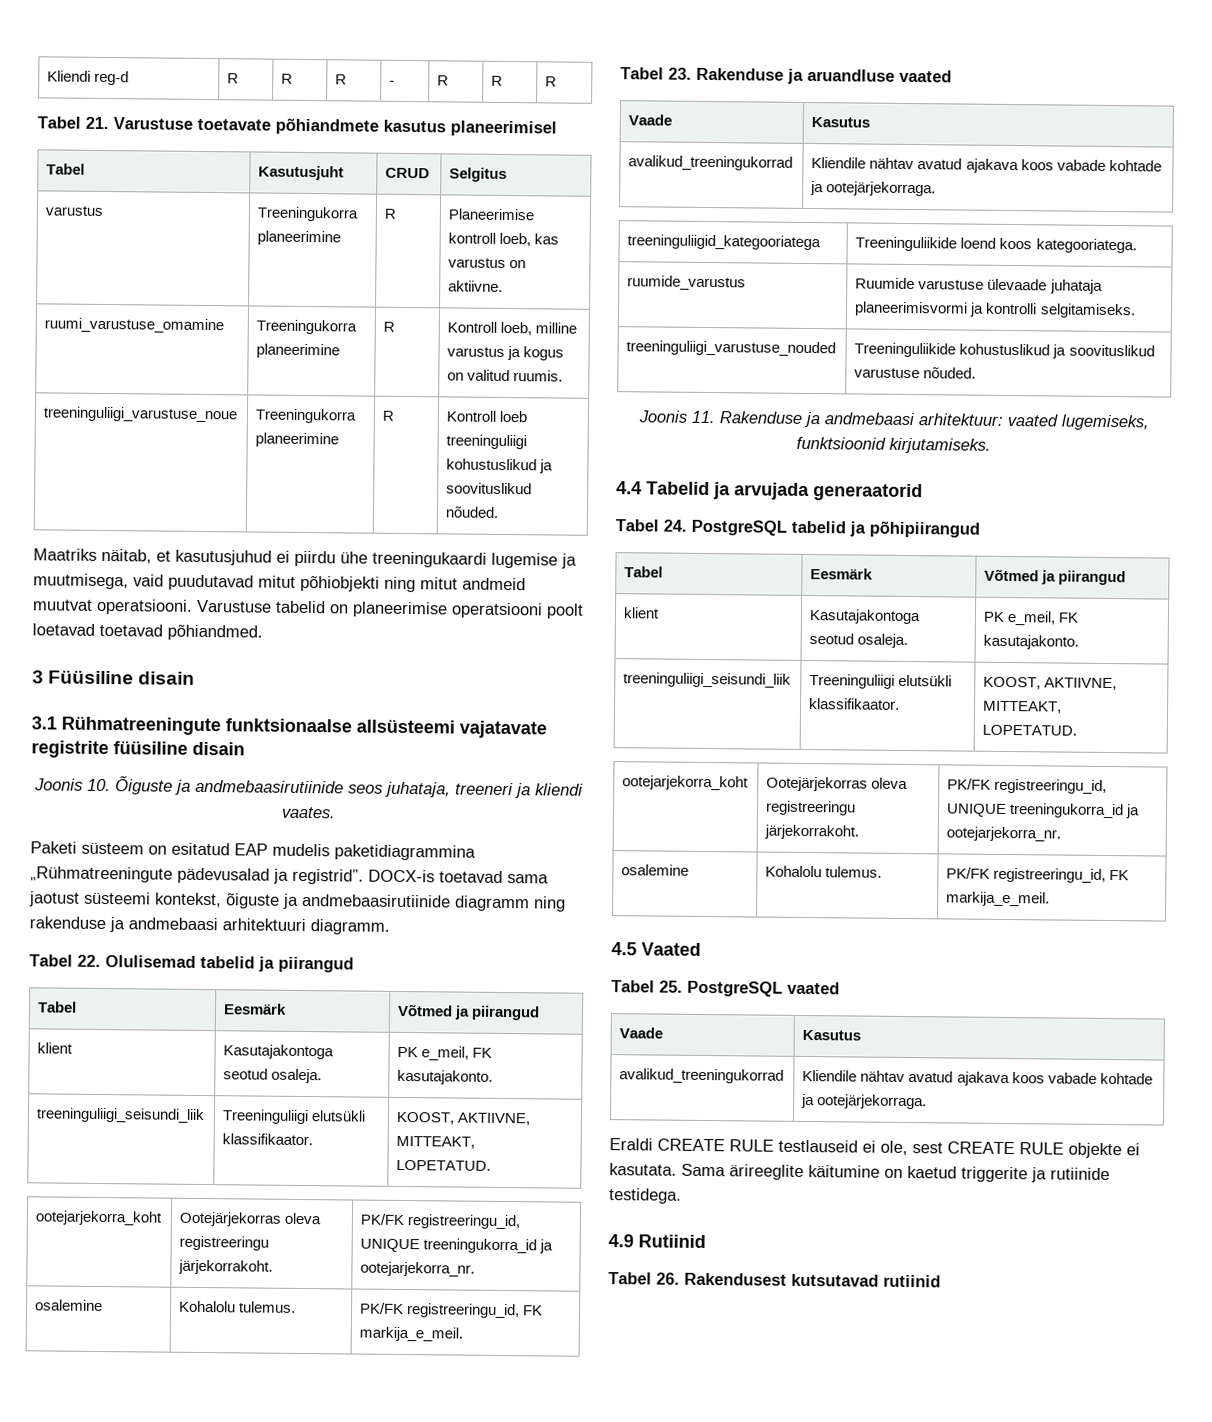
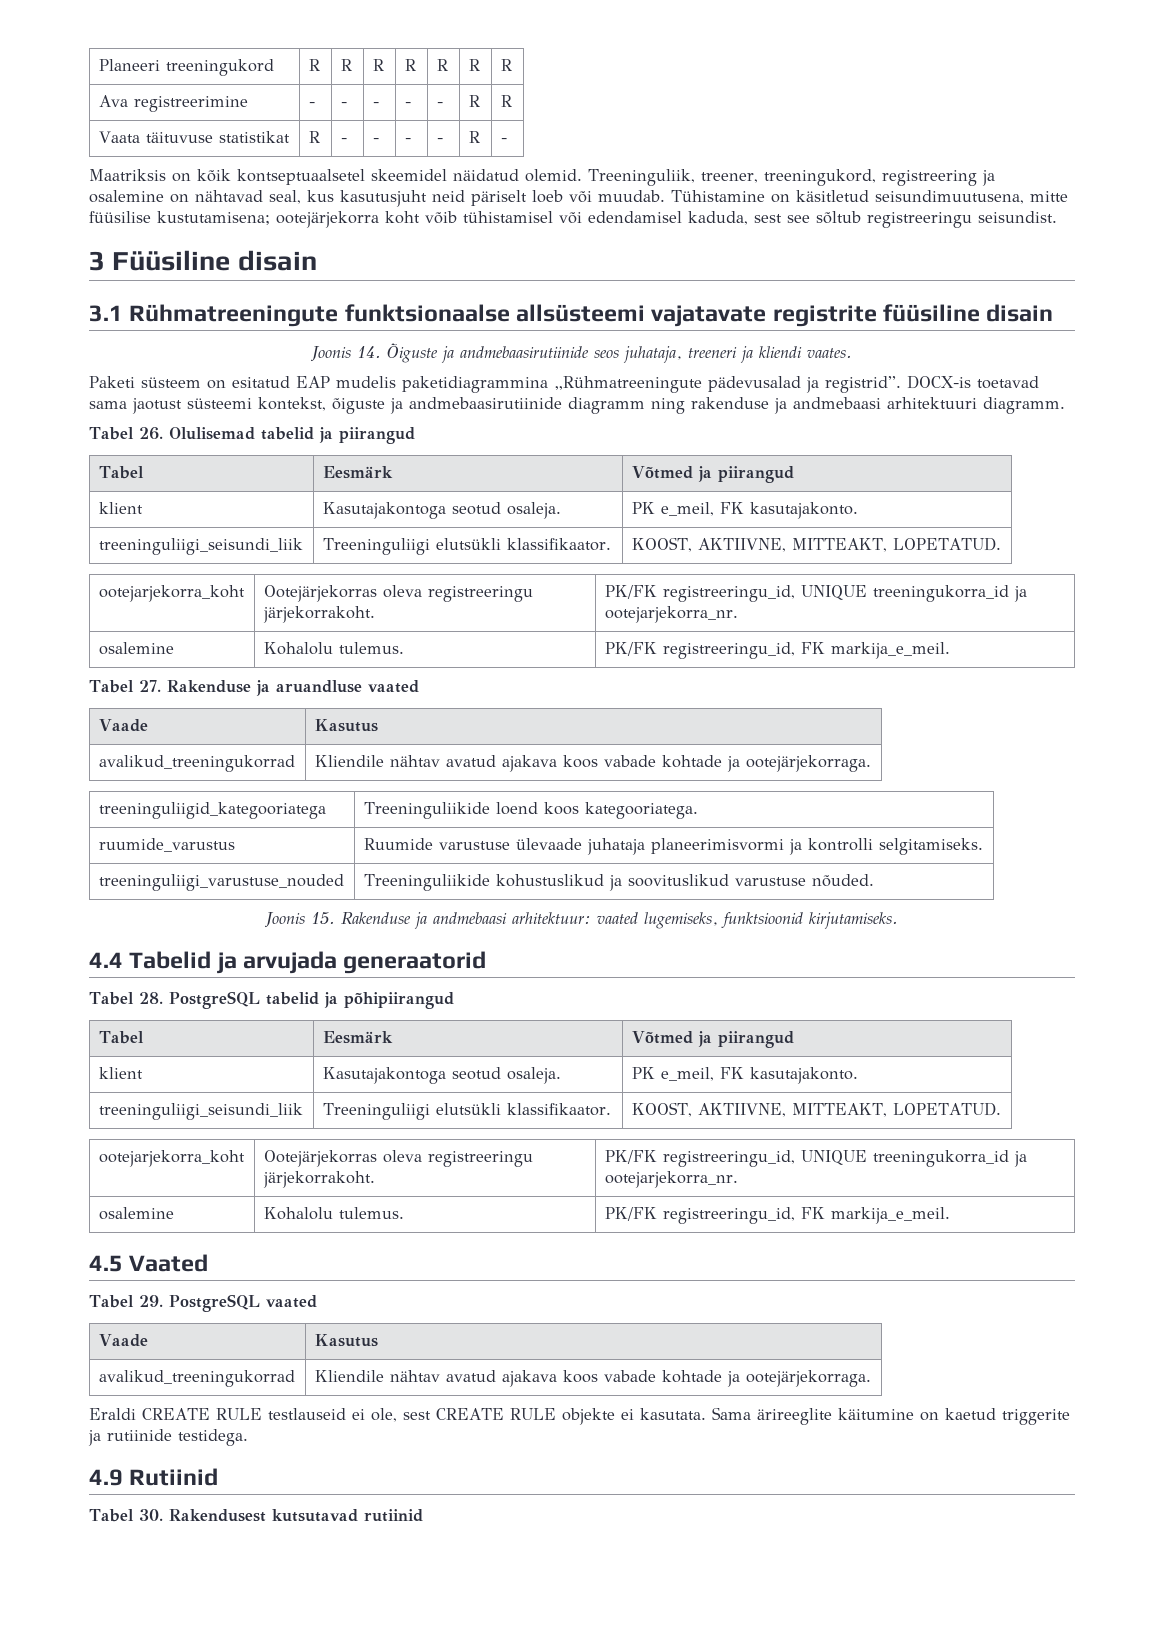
- Kliendi reg-d | R | R | R | - | R | R | R
- Tabel 21. Varustuse toetavate põhiandmete kasutus planeerimisel
- Tabel | Kasutusjuht | CRUD | Selgitus
- varustus | Treeningukorra planeerimine | R | Planeerimise kontroll loeb, kas varustus on aktiivne.
- ruumi_varustuse_omamine | Treeningukorra planeerimine | R | Kontroll loeb, milline varustus ja kogus on valitud ruumis.
- treeninguliigi_varustuse_noue | Treeningukorra planeerimine | R | Kontroll loeb treeninguliigi kohustuslikud ja soovituslikud nõuded.
- Maatriks näitab, et kasutusjuhud ei piirdu ühe treeningukaardi lugemise ja muutmisega, vaid puudutavad mitut põhiobjekti ning mitut andmeid muutvat operatsiooni. Varustuse tabelid on planeerimise operatsiooni poolt loetavad toetavad põhiandmed.
+ Planeeri treeningukord | R | R | R | R | R | R | R
+ Ava registreerimine | - | - | - | - | - | R | R
+ Vaata täituvuse statistikat | R | - | - | - | - | R | -
+ Maatriksis on kõik kontseptuaalsetel skeemidel näidatud olemid. Treeninguliik, treener, treeningukord, registreering ja osalemine on nähtavad seal, kus kasutusjuht neid päriselt loeb või muudab. Tühistamine on käsitletud seisundimuutusena, mitte füüsilise kustutamisena; ootejärjekorra koht võib tühistamisel või edendamisel kaduda, sest see sõltub registreeringu seisundist.
- Joonis 10. Õiguste ja andmebaasirutiinide seos juhataja, treeneri ja kliendi vaates.
+ Joonis 14. Õiguste ja andmebaasirutiinide seos juhataja, treeneri ja kliendi vaates.
- Tabel 22. Olulisemad tabelid ja piirangud
+ Tabel 26. Olulisemad tabelid ja piirangud
- Tabel 23. Rakenduse ja aruandluse vaated
+ Tabel 27. Rakenduse ja aruandluse vaated
- Joonis 11. Rakenduse ja andmebaasi arhitektuur: vaated lugemiseks, funktsioonid kirjutamiseks.
+ Joonis 15. Rakenduse ja andmebaasi arhitektuur: vaated lugemiseks, funktsioonid kirjutamiseks.
- Tabel 24. PostgreSQL tabelid ja põhipiirangud
+ Tabel 28. PostgreSQL tabelid ja põhipiirangud
- Tabel 25. PostgreSQL vaated
+ Tabel 29. PostgreSQL vaated
- Tabel 26. Rakendusest kutsutavad rutiinid
+ Tabel 30. Rakendusest kutsutavad rutiinid

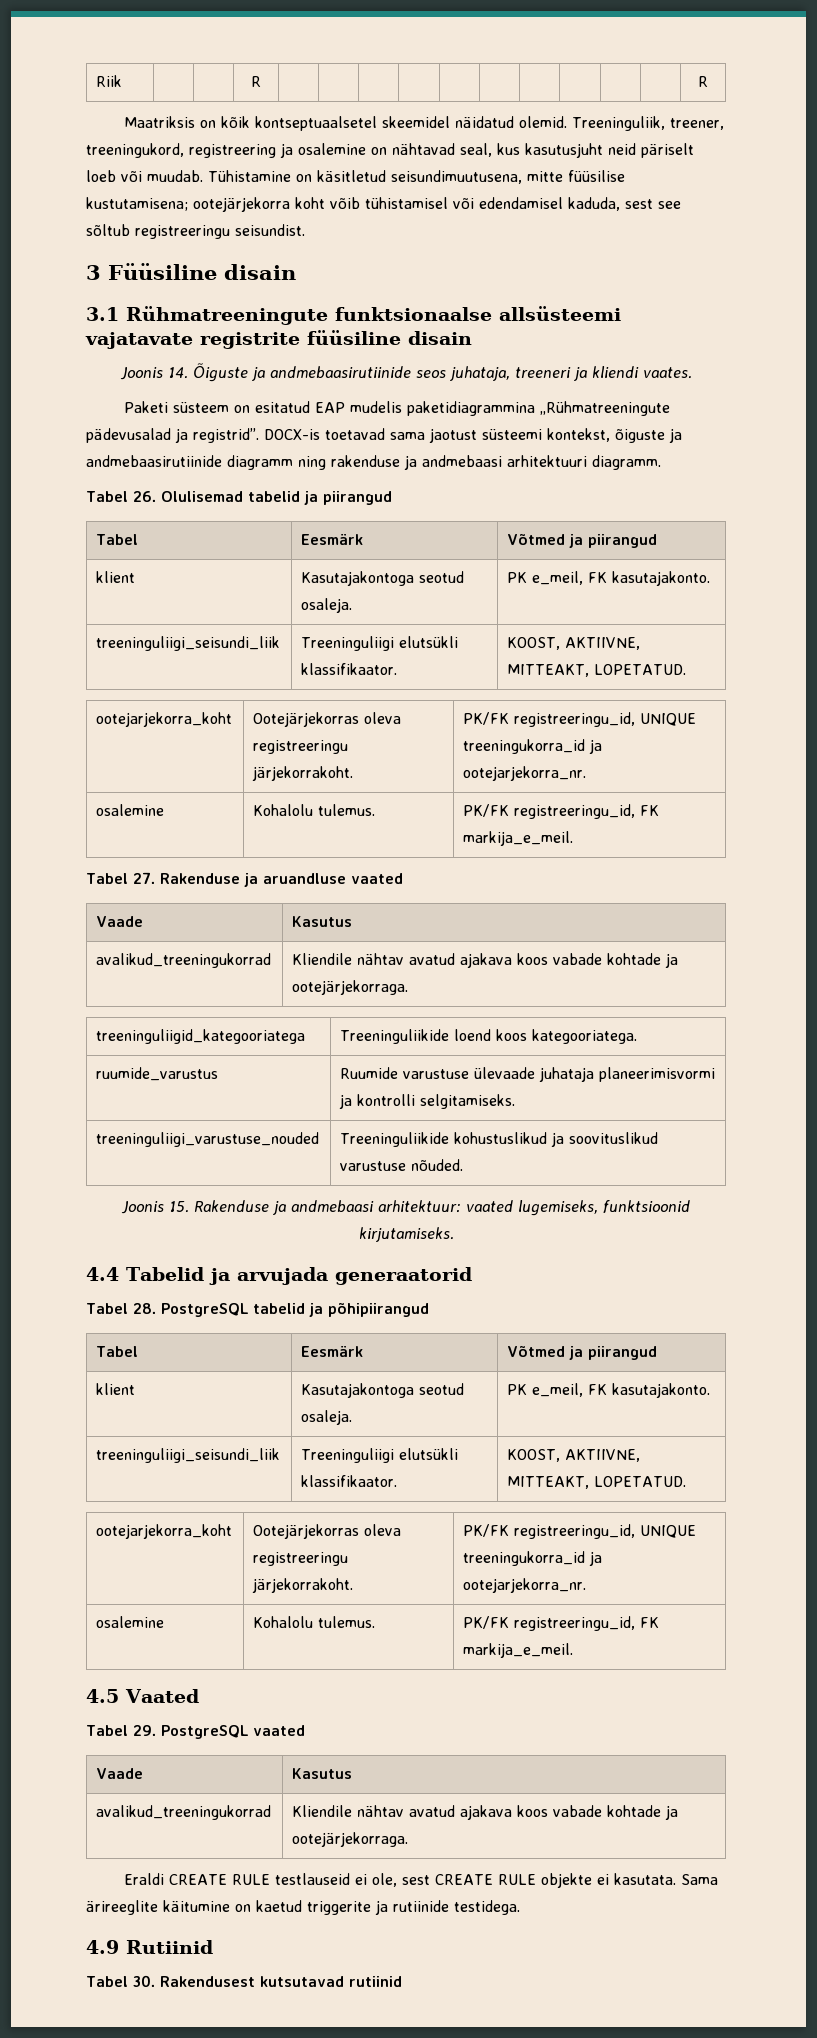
- Planeeri treeningukord | R | R | R | R | R | R | R
- Ava registreerimine | - | - | - | - | - | R | R
- Vaata täituvuse statistikat | R | - | - | - | - | R | -
+ Riik | | | R | | | | | | | | | | | R

